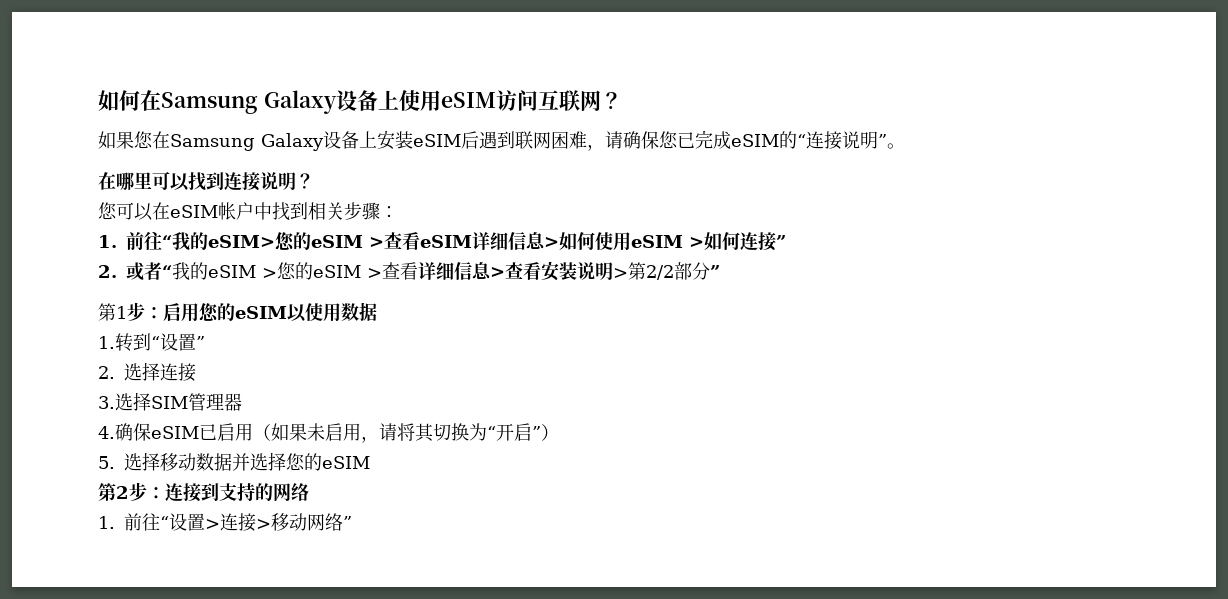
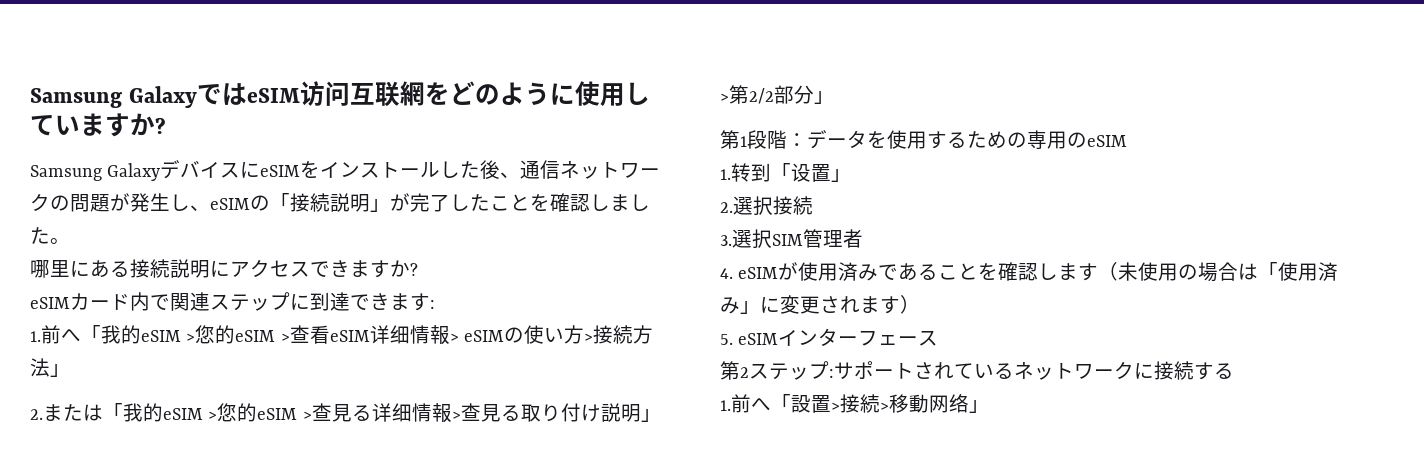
- 如何在Samsung Galaxy设备上使用eSIM访问互联网？
- 如果您在Samsung Galaxy设备上安装eSIM后遇到联网困难，请确保您已完成eSIM的“连接说明”。
- 在哪里可以找到连接说明？
- 您可以在eSIM帐户中找到相关步骤：
- 1.前往“我的eSIM>您的eSIM >查看eSIM详细信息>如何使用eSIM >如何连接”
- 2.或者“我的eSIM >您的eSIM >查看详细信息>查看安装说明>第2/2部分”
+ Samsung GalaxyではeSIM访问互联網をどのように使用していますか?
+ Samsung GalaxyデバイスにeSIMをインストールした後、通信ネットワークの問題が発生し、eSIMの「接続説明」が完了したことを確認しました。
+ 哪里にある接続説明にアクセスできますか?
+ eSIMカード内で関連ステップに到達できます:
+ 1.前へ「我的eSIM >您的eSIM >查看eSIM详细情報> eSIMの使い方>接続方法」
+ 2.または「我的eSIM >您的eSIM >查見る详细情報>查見る取り付け説明」>第2/2部分」
- 第1步：启用您的eSIM以使用数据
+ 第1段階：データを使用するための専用のeSIM
- 1.转到“设置”
- 2.选择连接
+ 1.转到「设置」
+ 2.選択接続
- 3.选择SIM管理器
+ 3.選択SIM管理者
- 4.确保eSIM已启用（如果未启用，请将其切换为“开启”）
- 5.选择移动数据并选择您的eSIM
- 第2步：连接到支持的网络
- 1.前往“设置>连接>移动网络”
+ 4. eSIMが使用済みであることを確認します（未使用の場合は「使用済み」に変更されます）
+ 5. eSIMインターフェース
+ 第2ステップ:サポートされているネットワークに接続する
+ 1.前へ「設置>接続>移動网络」

